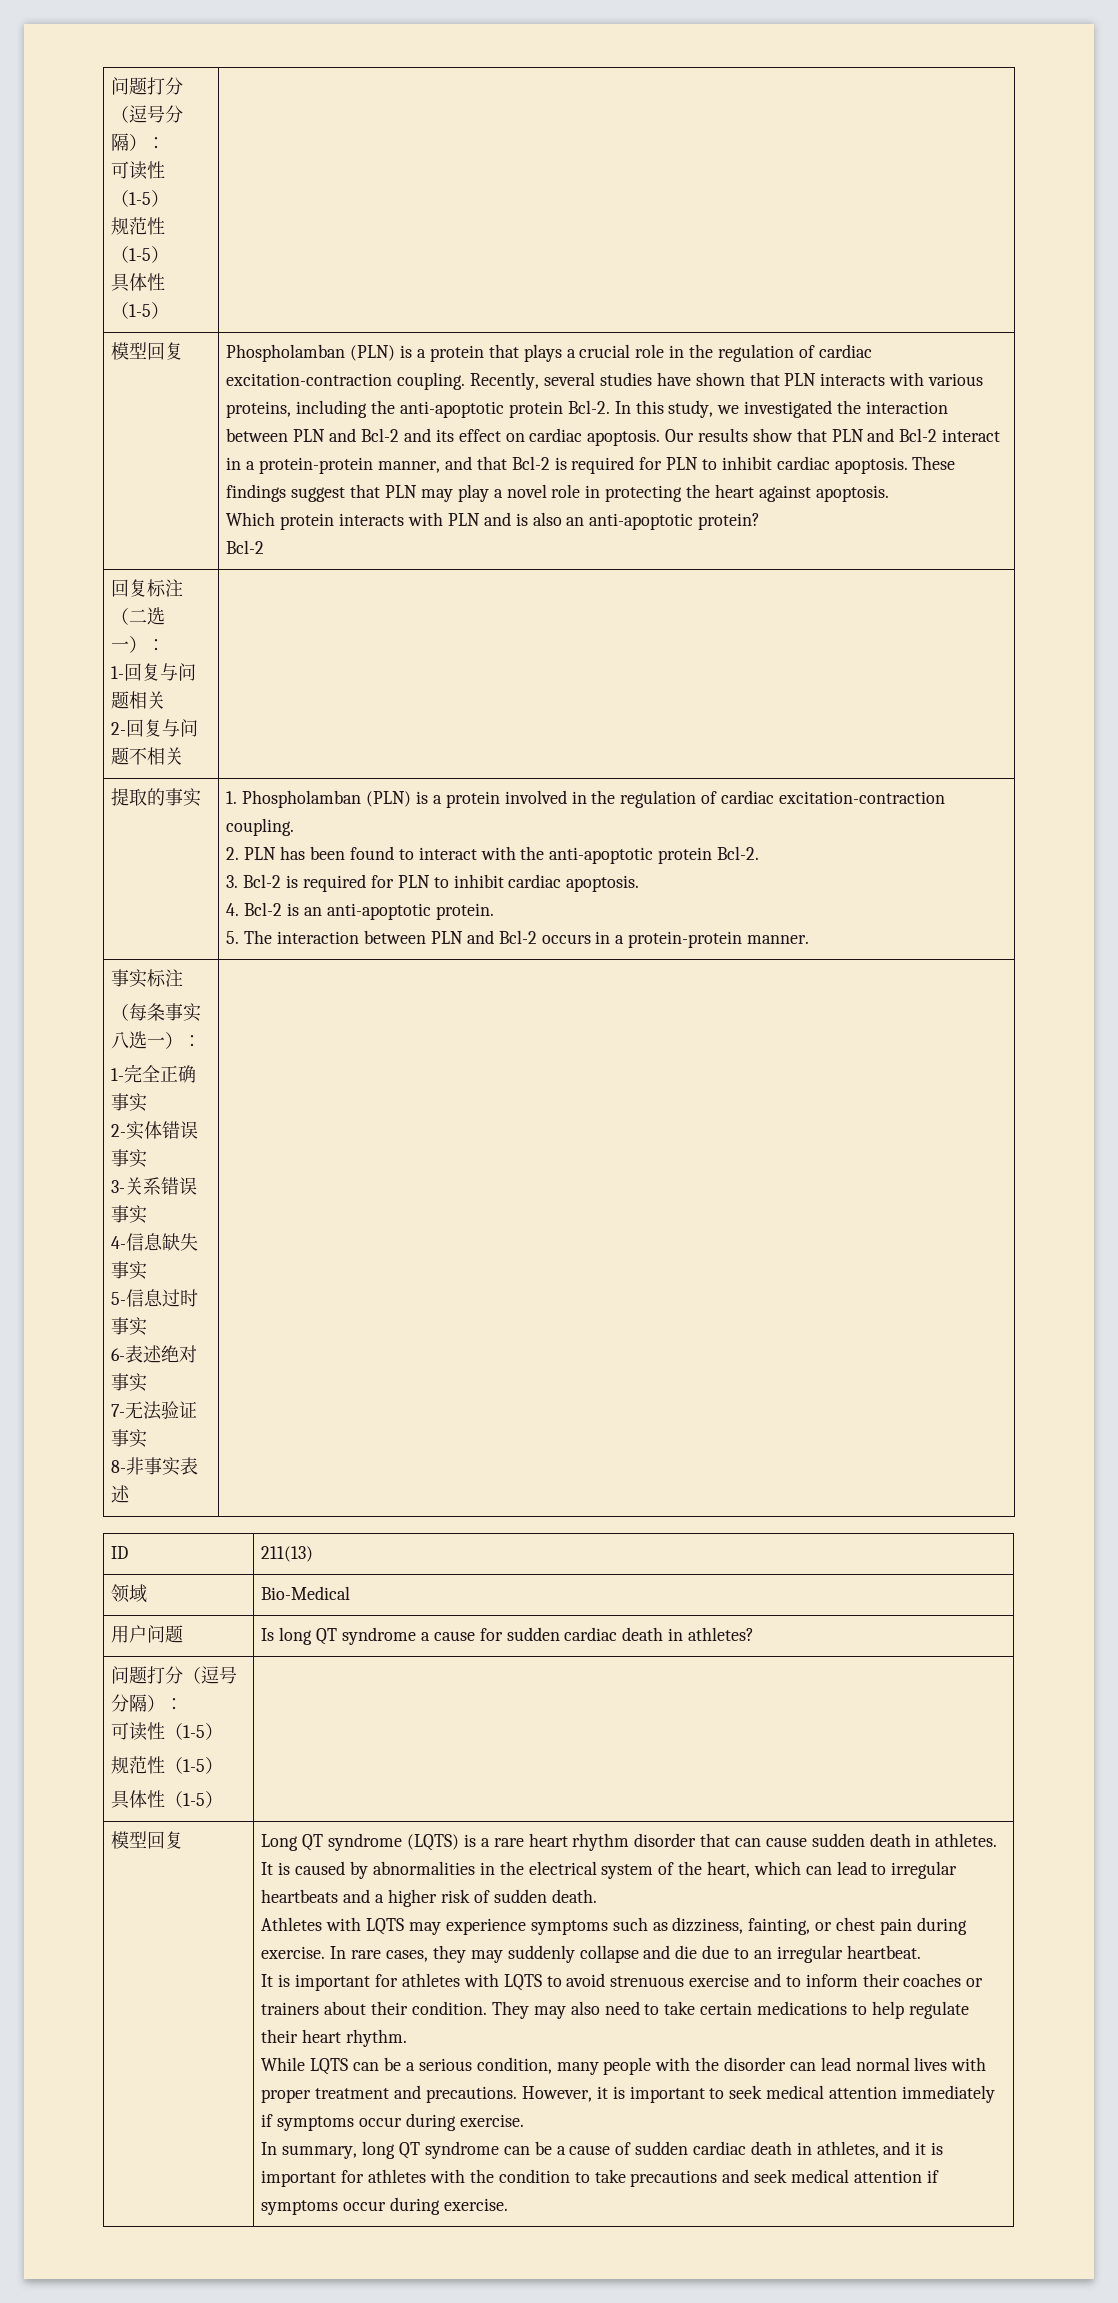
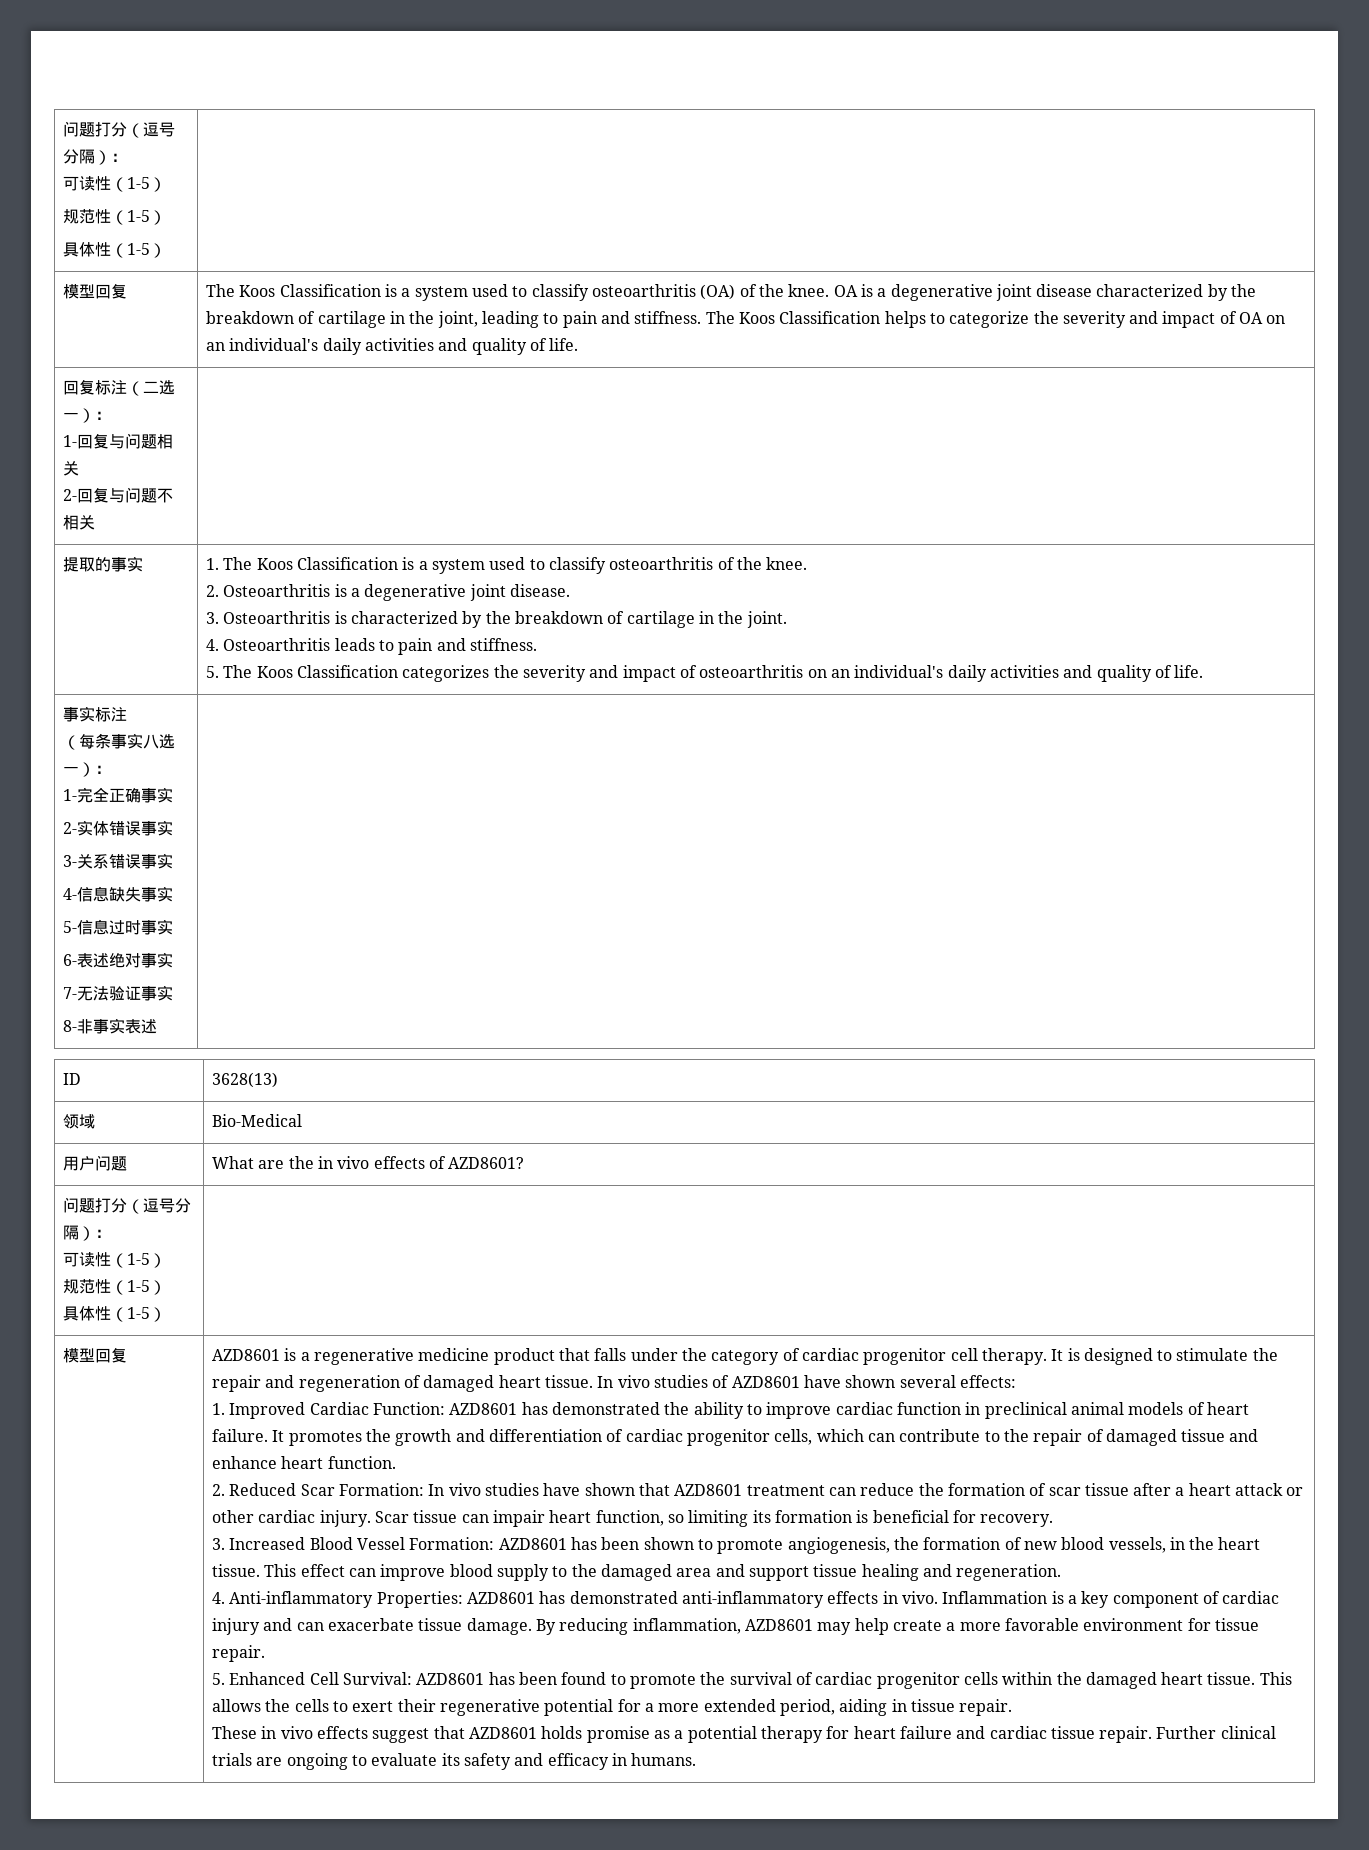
- Phospholamban (PLN) is a protein that plays a crucial role in the regulation of cardiac excitation-contraction coupling. Recently, several studies have shown that PLN interacts with various proteins, including the anti-apoptotic protein Bcl-2. In this study, we investigated the interaction between PLN and Bcl-2 and its effect on cardiac apoptosis. Our results show that PLN and Bcl-2 interact in a protein-protein manner, and that Bcl-2 is required for PLN to inhibit cardiac apoptosis. These findings suggest that PLN may play a novel role in protecting the heart against apoptosis.
- Which protein interacts with PLN and is also an anti-apoptotic protein?
- Bcl-2
+ The Koos Classification is a system used to classify osteoarthritis (OA) of the knee. OA is a degenerative joint disease characterized by the breakdown of cartilage in the joint, leading to pain and stiffness. The Koos Classification helps to categorize the severity and impact of OA on an individual's daily activities and quality of life.
- 1. Phospholamban (PLN) is a protein involved in the regulation of cardiac excitation-contraction coupling.
- 2. PLN has been found to interact with the anti-apoptotic protein Bcl-2.
- 3. Bcl-2 is required for PLN to inhibit cardiac apoptosis.
- 4. Bcl-2 is an anti-apoptotic protein.
- 5. The interaction between PLN and Bcl-2 occurs in a protein-protein manner.
+ 1. The Koos Classification is a system used to classify osteoarthritis of the knee.
+ 2. Osteoarthritis is a degenerative joint disease.
+ 3. Osteoarthritis is characterized by the breakdown of cartilage in the joint.
+ 4. Osteoarthritis leads to pain and stiffness.
+ 5. The Koos Classification categorizes the severity and impact of osteoarthritis on an individual's daily activities and quality of life.
- ID | 211(13)
+ ID | 3628(13)
- 用户问题 | Is long QT syndrome a cause for sudden cardiac death in athletes?
+ 用户问题 | What are the in vivo effects of AZD8601?
- Long QT syndrome (LQTS) is a rare heart rhythm disorder that can cause sudden death in athletes. It is caused by abnormalities in the electrical system of the heart, which can lead to irregular heartbeats and a higher risk of sudden death.
- Athletes with LQTS may experience symptoms such as dizziness, fainting, or chest pain during exercise. In rare cases, they may suddenly collapse and die due to an irregular heartbeat.
- It is important for athletes with LQTS to avoid strenuous exercise and to inform their coaches or trainers about their condition. They may also need to take certain medications to help regulate their heart rhythm.
- While LQTS can be a serious condition, many people with the disorder can lead normal lives with proper treatment and precautions. However, it is important to seek medical attention immediately if symptoms occur during exercise.
- In summary, long QT syndrome can be a cause of sudden cardiac death in athletes, and it is important for athletes with the condition to take precautions and seek medical attention if symptoms occur during exercise.
+ AZD8601 is a regenerative medicine product that falls under the category of cardiac progenitor cell therapy. It is designed to stimulate the repair and regeneration of damaged heart tissue. In vivo studies of AZD8601 have shown several effects:
+ 1. Improved Cardiac Function: AZD8601 has demonstrated the ability to improve cardiac function in preclinical animal models of heart failure. It promotes the growth and differentiation of cardiac progenitor cells, which can contribute to the repair of damaged tissue and enhance heart function.
+ 2. Reduced Scar Formation: In vivo studies have shown that AZD8601 treatment can reduce the formation of scar tissue after a heart attack or other cardiac injury. Scar tissue can impair heart function, so limiting its formation is beneficial for recovery.
+ 3. Increased Blood Vessel Formation: AZD8601 has been shown to promote angiogenesis, the formation of new blood vessels, in the heart tissue. This effect can improve blood supply to the damaged area and support tissue healing and regeneration.
+ 4. Anti-inflammatory Properties: AZD8601 has demonstrated anti-inflammatory effects in vivo. Inflammation is a key component of cardiac injury and can exacerbate tissue damage. By reducing inflammation, AZD8601 may help create a more favorable environment for tissue repair.
+ 5. Enhanced Cell Survival: AZD8601 has been found to promote the survival of cardiac progenitor cells within the damaged heart tissue. This allows the cells to exert their regenerative potential for a more extended period, aiding in tissue repair.
+ These in vivo effects suggest that AZD8601 holds promise as a potential therapy for heart failure and cardiac tissue repair. Further clinical trials are ongoing to evaluate its safety and efficacy in humans.

